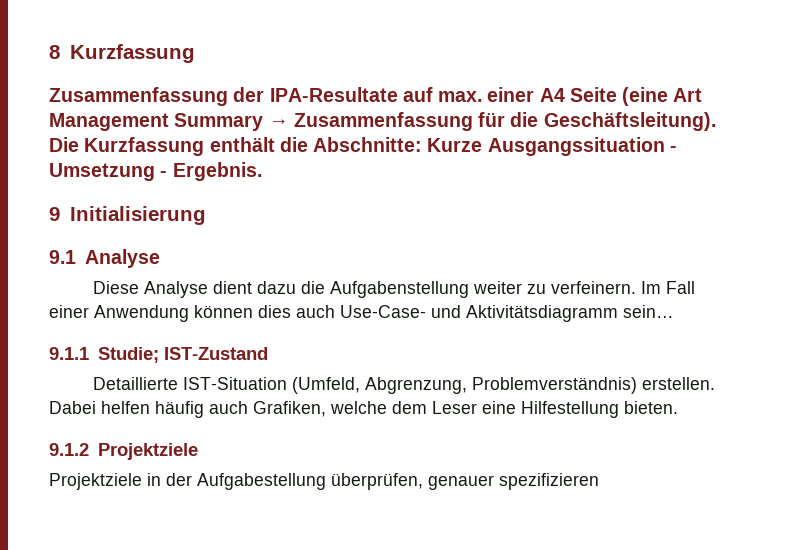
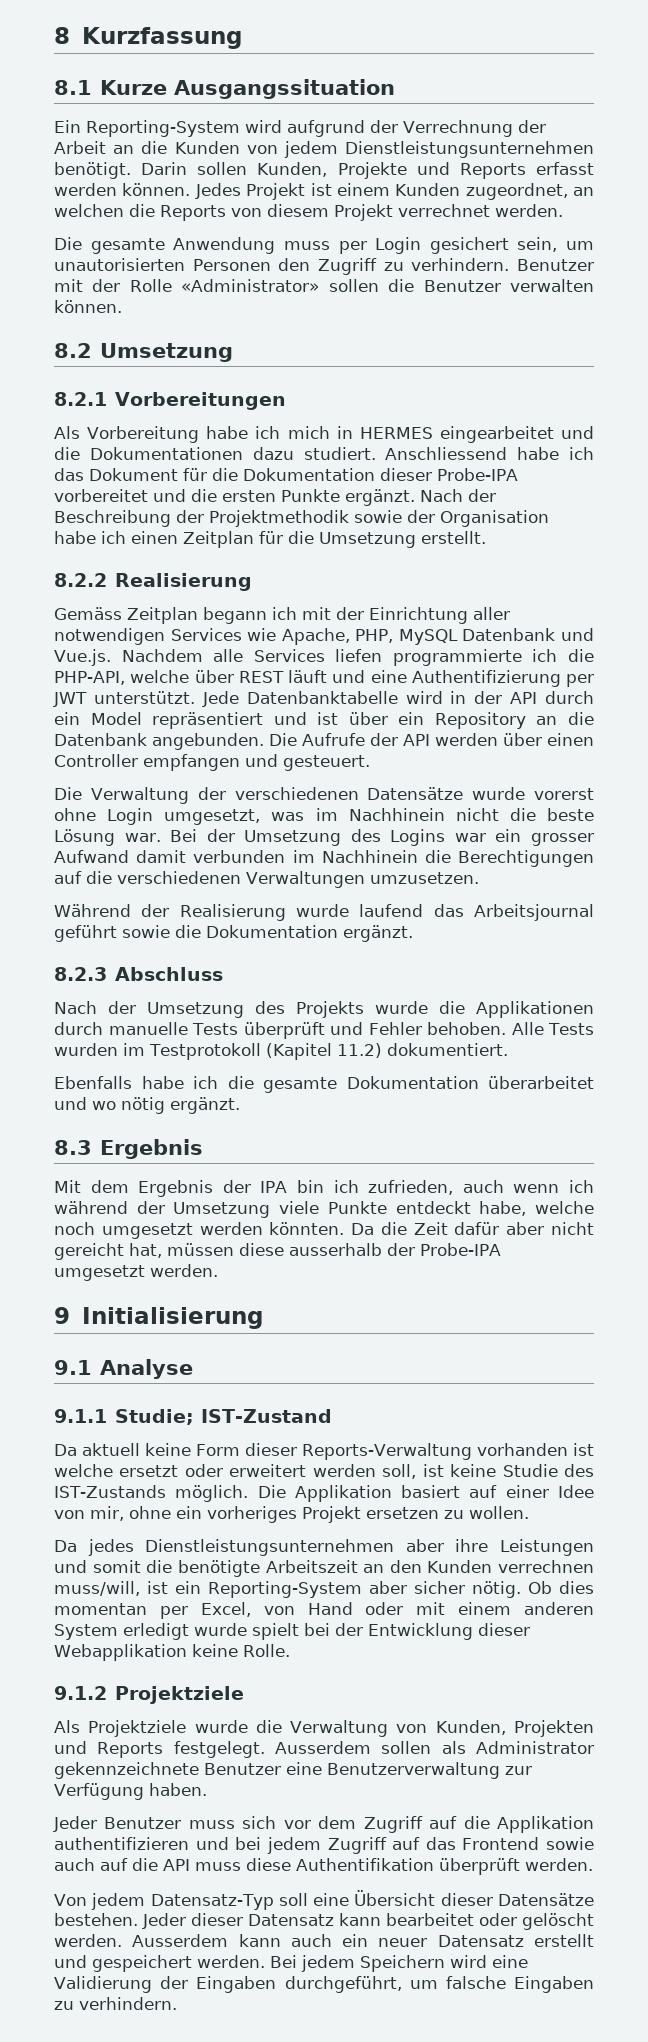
- Zusammenfassung der IPA-Resultate auf max. einer A4 Seite (eine Art Management Summary → Zusammenfassung für die Geschäftsleitung). Die Kurzfassung enthält die Abschnitte: Kurze Ausgangssituation - Umsetzung - Ergebnis.
+ 8.1 Kurze Ausgangssituation
+ Ein Reporting-System wird aufgrund der Verrechnung der Arbeit an die Kunden von jedem Dienstleistungsunternehmen benötigt. Darin sollen Kunden, Projekte und Reports erfasst werden können. Jedes Projekt ist einem Kunden zugeordnet, an welchen die Reports von diesem Projekt verrechnet werden.
+ Die gesamte Anwendung muss per Login gesichert sein, um unautorisierten Personen den Zugriff zu verhindern. Benutzer mit der Rolle «Administrator» sollen die Benutzer verwalten können.
+ 8.2 Umsetzung
+ 8.2.1 Vorbereitungen
+ Als Vorbereitung habe ich mich in HERMES eingearbeitet und die Dokumentationen dazu studiert. Anschliessend habe ich das Dokument für die Dokumentation dieser Probe-IPA vorbereitet und die ersten Punkte ergänzt. Nach der Beschreibung der Projektmethodik sowie der Organisation habe ich einen Zeitplan für die Umsetzung erstellt.
+ 8.2.2 Realisierung
+ Gemäss Zeitplan begann ich mit der Einrichtung aller notwendigen Services wie Apache, PHP, MySQL Datenbank und Vue.js. Nachdem alle Services liefen programmierte ich die PHP-API, welche über REST läuft und eine Authentifizierung per JWT unterstützt. Jede Datenbanktabelle wird in der API durch ein Model repräsentiert und ist über ein Repository an die Datenbank angebunden. Die Aufrufe der API werden über einen Controller empfangen und gesteuert.
+ Die Verwaltung der verschiedenen Datensätze wurde vorerst ohne Login umgesetzt, was im Nachhinein nicht die beste Lösung war. Bei der Umsetzung des Logins war ein grosser Aufwand damit verbunden im Nachhinein die Berechtigungen auf die verschiedenen Verwaltungen umzusetzen.
+ Während der Realisierung wurde laufend das Arbeitsjournal geführt sowie die Dokumentation ergänzt.
+ 8.2.3 Abschluss
+ Nach der Umsetzung des Projekts wurde die Applikationen durch manuelle Tests überprüft und Fehler behoben. Alle Tests wurden im Testprotokoll (Kapitel 11.2) dokumentiert.
+ Ebenfalls habe ich die gesamte Dokumentation überarbeitet und wo nötig ergänzt.
+ 8.3 Ergebnis
+ Mit dem Ergebnis der IPA bin ich zufrieden, auch wenn ich während der Umsetzung viele Punkte entdeckt habe, welche noch umgesetzt werden könnten. Da die Zeit dafür aber nicht gereicht hat, müssen diese ausserhalb der Probe-IPA umgesetzt werden.
  9 Initialisierung
  9.1 Analyse
- Diese Analyse dient dazu die Aufgabenstellung weiter zu verfeinern. Im Fall einer Anwendung können dies auch Use-Case- und Aktivitätsdiagramm sein…
  9.1.1 Studie; IST-Zustand
- Detaillierte IST-Situation (Umfeld, Abgrenzung, Problemverständnis) erstellen. Dabei helfen häufig auch Grafiken, welche dem Leser eine Hilfestellung bieten.
+ Da aktuell keine Form dieser Reports-Verwaltung vorhanden ist welche ersetzt oder erweitert werden soll, ist keine Studie des IST-Zustands möglich. Die Applikation basiert auf einer Idee von mir, ohne ein vorheriges Projekt ersetzen zu wollen.
+ Da jedes Dienstleistungsunternehmen aber ihre Leistungen und somit die benötigte Arbeitszeit an den Kunden verrechnen muss/will, ist ein Reporting-System aber sicher nötig. Ob dies momentan per Excel, von Hand oder mit einem anderen System erledigt wurde spielt bei der Entwicklung dieser Webapplikation keine Rolle.
  9.1.2 Projektziele
- Projektziele in der Aufgabestellung überprüfen, genauer spezifizieren
+ Als Projektziele wurde die Verwaltung von Kunden, Projekten und Reports festgelegt. Ausserdem sollen als Administrator gekennzeichnete Benutzer eine Benutzerverwaltung zur Verfügung haben.
+ Jeder Benutzer muss sich vor dem Zugriff auf die Applikation authentifizieren und bei jedem Zugriff auf das Frontend sowie auch auf die API muss diese Authentifikation überprüft werden.
+ Von jedem Datensatz-Typ soll eine Übersicht dieser Datensätze bestehen. Jeder dieser Datensatz kann bearbeitet oder gelöscht werden. Ausserdem kann auch ein neuer Datensatz erstellt und gespeichert werden. Bei jedem Speichern wird eine Validierung der Eingaben durchgeführt, um falsche Eingaben zu verhindern.

